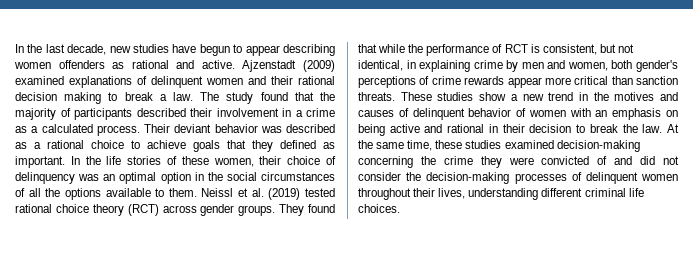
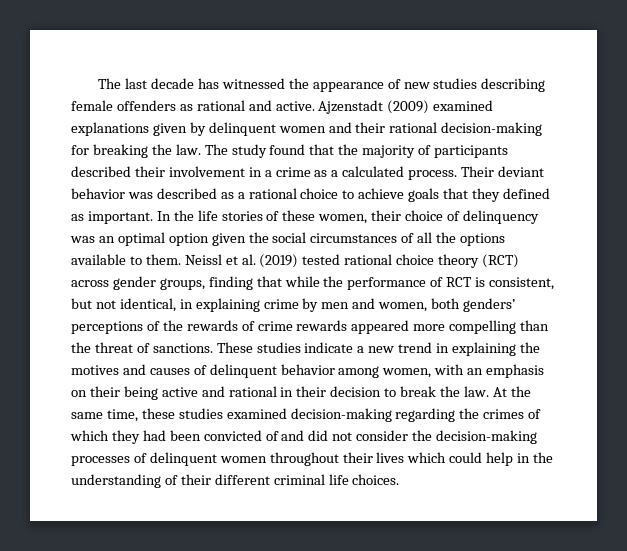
- In the last decade, new studies have begun to appear describing women offenders as rational and active.
+ The last decade has witnessed the appearance of new studies describing female offenders as rational and active.
- Ajzenstadt (2009) examined explanations of delinquent women and their rational decision making to break a law.
+ Ajzenstadt (2009) examined explanations given by delinquent women and their rational decision-making for breaking the law.
- In the life stories of these women, their choice of delinquency was an optimal option in the social circumstances of all the options available to them.
+ In the life stories of these women, their choice of delinquency was an optimal option given the social circumstances of all the options available to them.
- Neissl et al. (2019) tested rational choice theory (RCT) across gender groups. They found that while the performance of RCT is consistent, but not identical, in explaining crime by men and women, both gender's perceptions of crime rewards appear more critical than sanction threats.
+ Neissl et al. (2019) tested rational choice theory (RCT) across gender groups, finding that while the performance of RCT is consistent, but not identical, in explaining crime by men and women, both genders’ perceptions of the rewards of crime rewards appeared more compelling than the threat of sanctions.
- These studies show a new trend in the motives and causes of delinquent behavior of women with an emphasis on being active and rational in their decision to break the law.
+ These studies indicate a new trend in explaining the motives and causes of delinquent behavior among women, with an emphasis on their being active and rational in their decision to break the law.
- At the same time, these studies examined decision-making concerning the crime they were convicted of and did not consider the decision-making processes of delinquent women throughout their lives, understanding different criminal life choices.
+ At the same time, these studies examined decision-making regarding the crimes of which they had been convicted of and did not consider the decision-making processes of delinquent women throughout their lives which could help in the understanding of their different criminal life choices.

